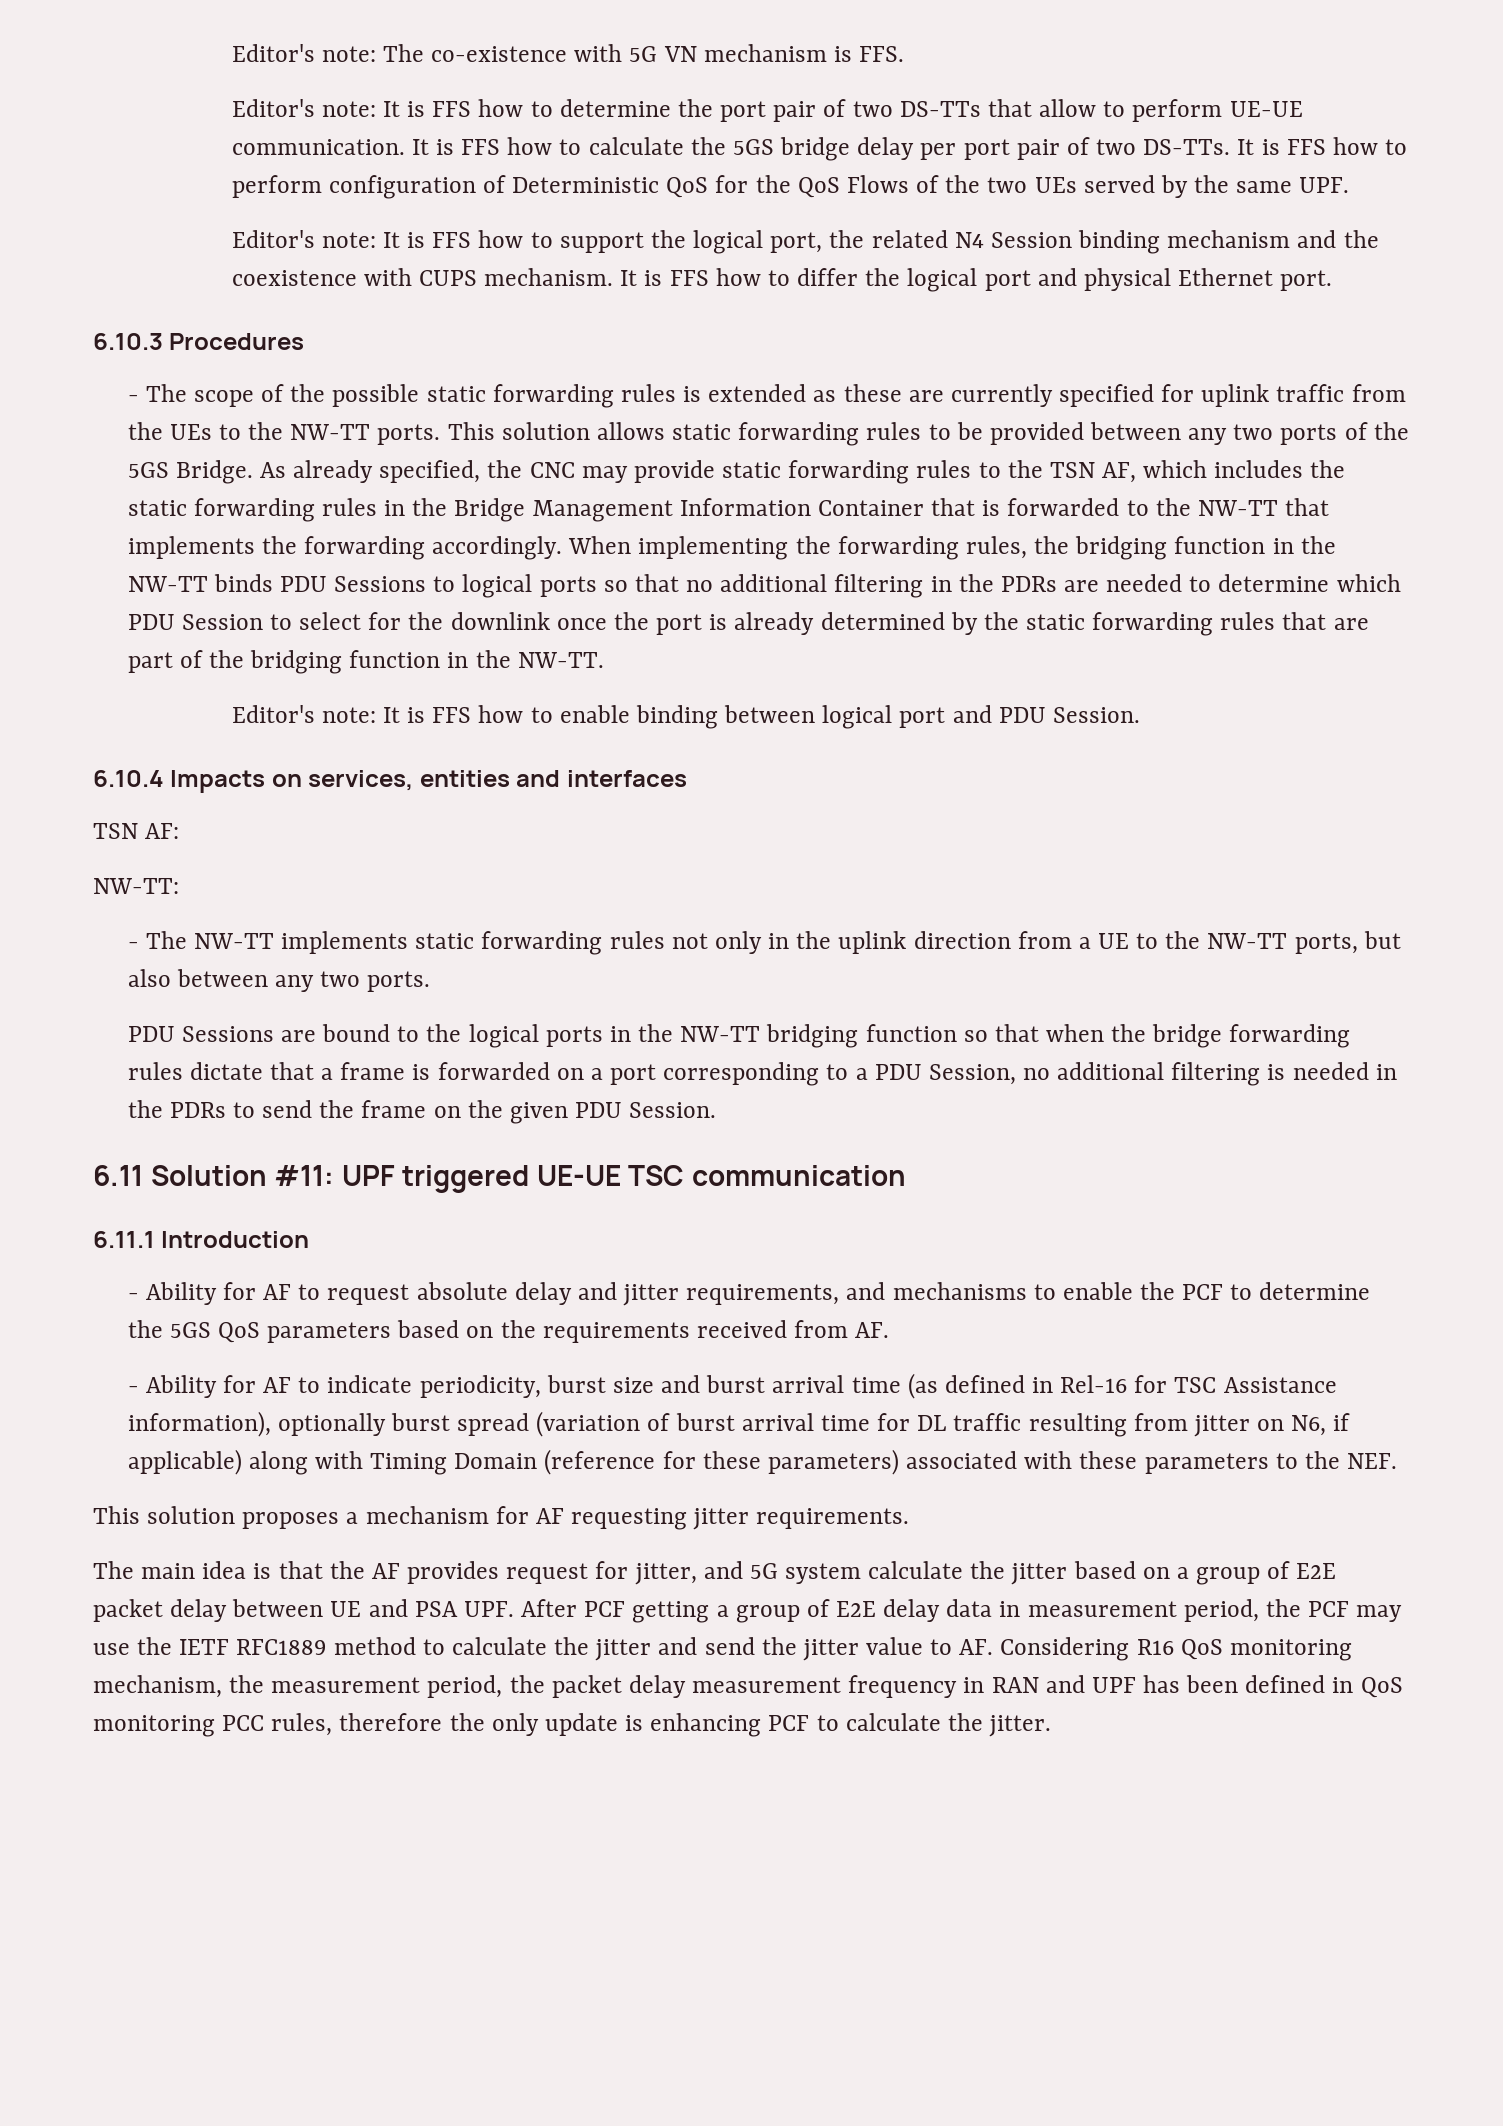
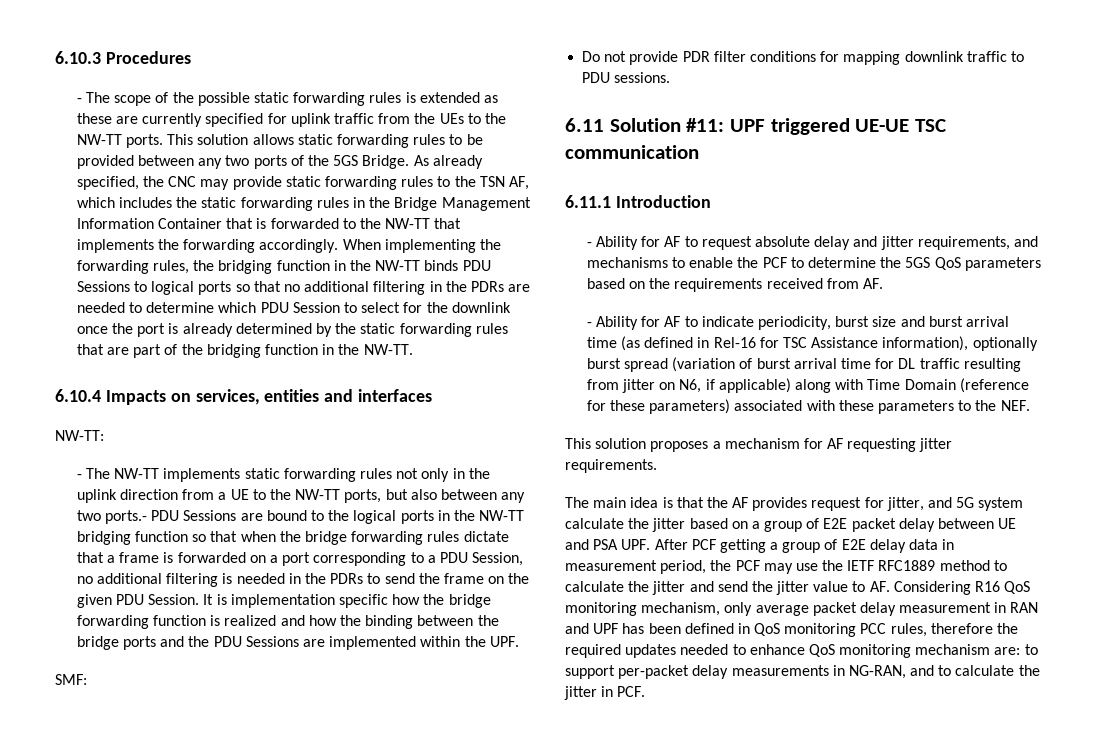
- Editor's note: The co-existence with 5G VN mechanism is FFS.
- Editor's note: It is FFS how to determine the port pair of two DS-TTs that allow to perform UE-UE communication. It is FFS how to calculate the 5GS bridge delay per port pair of two DS-TTs. It is FFS how to perform configuration of Deterministic QoS for the QoS Flows of the two UEs served by the same UPF.
- Editor's note: It is FFS how to support the logical port, the related N4 Session binding mechanism and the coexistence with CUPS mechanism. It is FFS how to differ the logical port and physical Ethernet port.
- Editor's note: It is FFS how to enable binding between logical port and PDU Session.
- TSN AF:
- - The NW-TT implements static forwarding rules not only in the uplink direction from a UE to the NW-TT ports, but also between any two ports.
- PDU Sessions are bound to the logical ports in the NW-TT bridging function so that when the bridge forwarding rules dictate that a frame is forwarded on a port corresponding to a PDU Session, no additional filtering is needed in the PDRs to send the frame on the given PDU Session.
+ - The NW-TT implements static forwarding rules not only in the uplink direction from a UE to the NW-TT ports, but also between any two ports.- PDU Sessions are bound to the logical ports in the NW-TT bridging function so that when the bridge forwarding rules dictate that a frame is forwarded on a port corresponding to a PDU Session, no additional filtering is needed in the PDRs to send the frame on the given PDU Session. It is implementation specific how the bridge forwarding function is realized and how the binding between the bridge ports and the PDU Sessions are implemented within the UPF.
+ SMF:
+ Do not provide PDR filter conditions for mapping downlink traffic to PDU sessions.
- - Ability for AF to indicate periodicity, burst size and burst arrival time (as defined in Rel-16 for TSC Assistance information), optionally burst spread (variation of burst arrival time for DL traffic resulting from jitter on N6, if applicable) along with Timing Domain (reference for these parameters) associated with these parameters to the NEF.
+ - Ability for AF to indicate periodicity, burst size and burst arrival time (as defined in Rel-16 for TSC Assistance information), optionally burst spread (variation of burst arrival time for DL traffic resulting from jitter on N6, if applicable) along with Time Domain (reference for these parameters) associated with these parameters to the NEF.
- The main idea is that the AF provides request for jitter, and 5G system calculate the jitter based on a group of E2E packet delay between UE and PSA UPF. After PCF getting a group of E2E delay data in measurement period, the PCF may use the IETF RFC1889 method to calculate the jitter and send the jitter value to AF. Considering R16 QoS monitoring mechanism, the measurement period, the packet delay measurement frequency in RAN and UPF has been defined in QoS monitoring PCC rules, therefore the only update is enhancing PCF to calculate the jitter.
+ The main idea is that the AF provides request for jitter, and 5G system calculate the jitter based on a group of E2E packet delay between UE and PSA UPF. After PCF getting a group of E2E delay data in measurement period, the PCF may use the IETF RFC1889 method to calculate the jitter and send the jitter value to AF. Considering R16 QoS monitoring mechanism, only average packet delay measurement in RAN and UPF has been defined in QoS monitoring PCC rules, therefore the required updates needed to enhance QoS monitoring mechanism are: to support per-packet delay measurements in NG-RAN, and to calculate the jitter in PCF.

